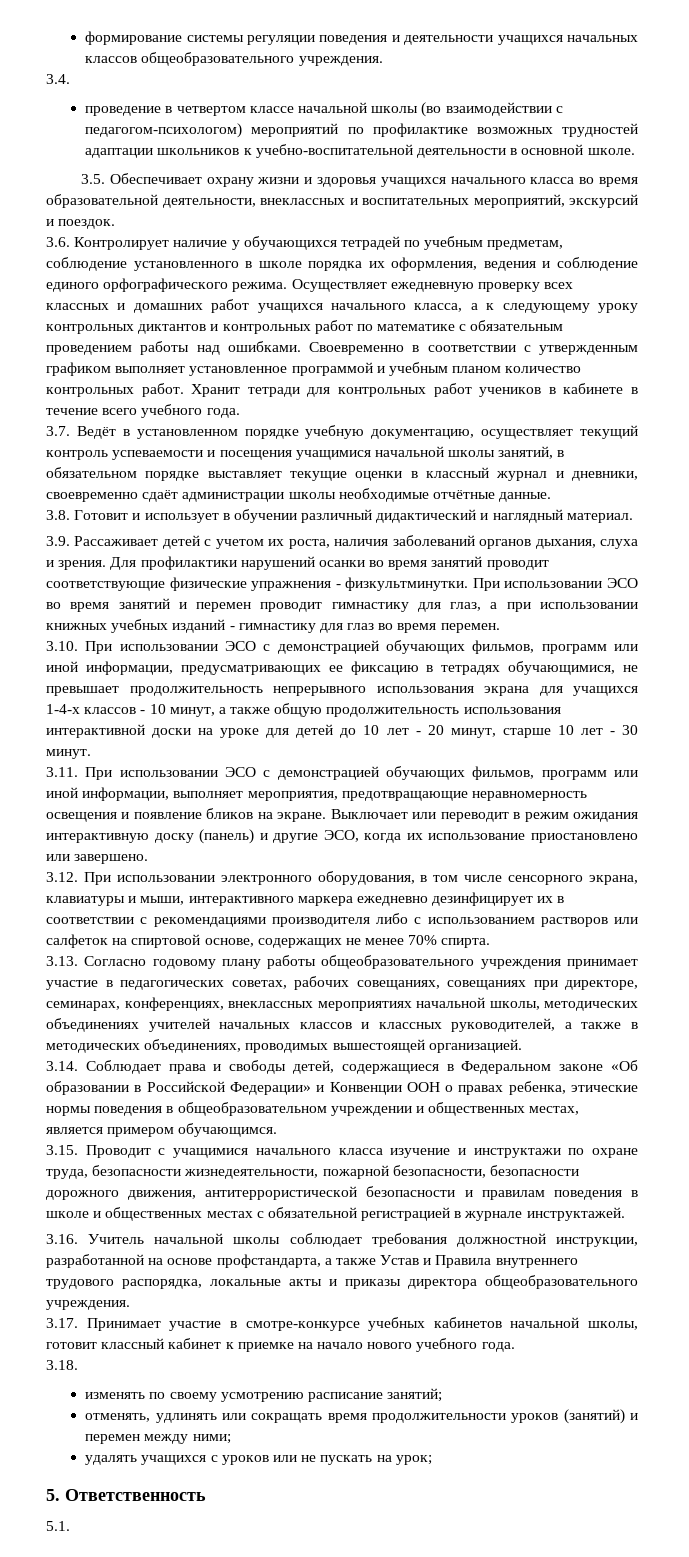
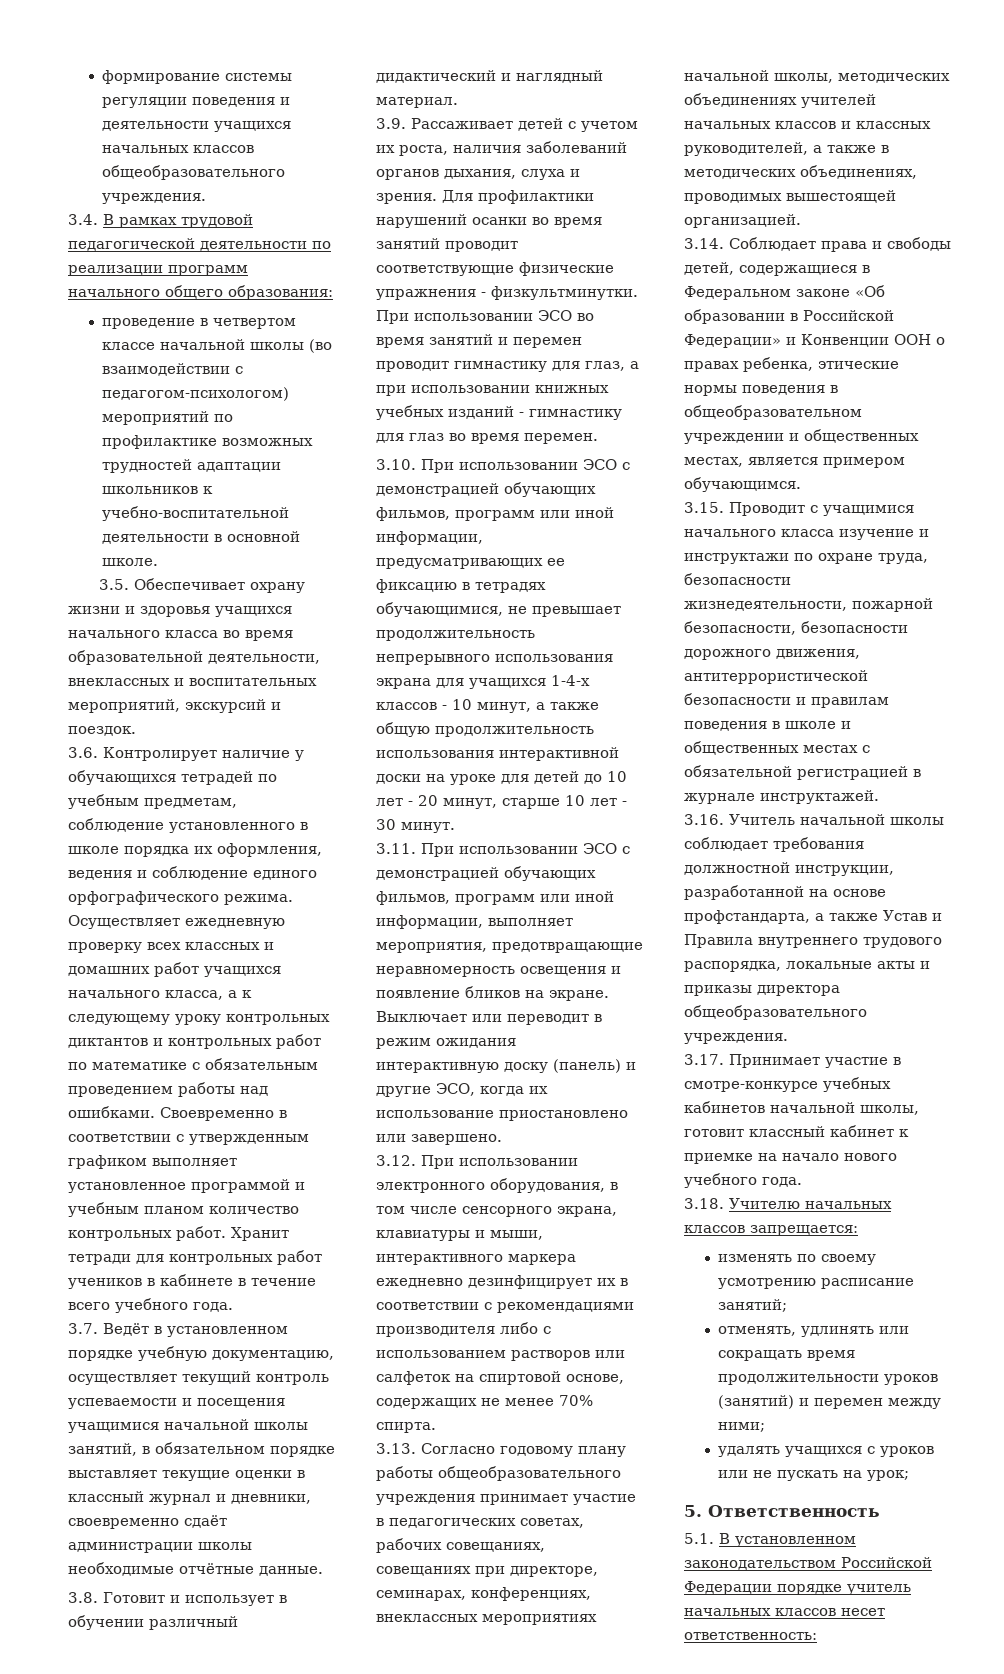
- 3.4.
+ 3.4. В рамках трудовой педагогической деятельности по реализации программ начального общего образования:
- 3.18.
+ 3.18. Учителю начальных классов запрещается:
- 5.1.
+ 5.1. В установленном законодательством Российской Федерации порядке учитель начальных классов несет ответственность:

